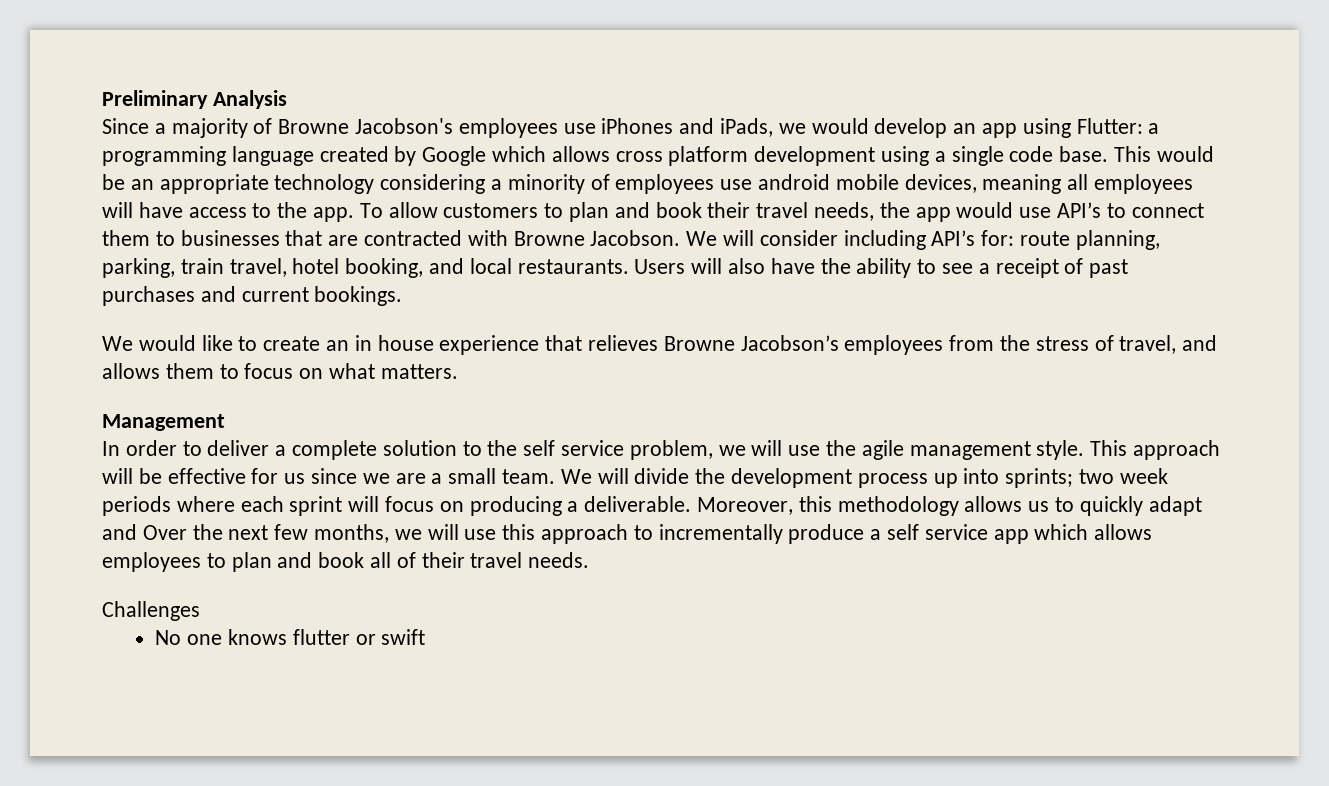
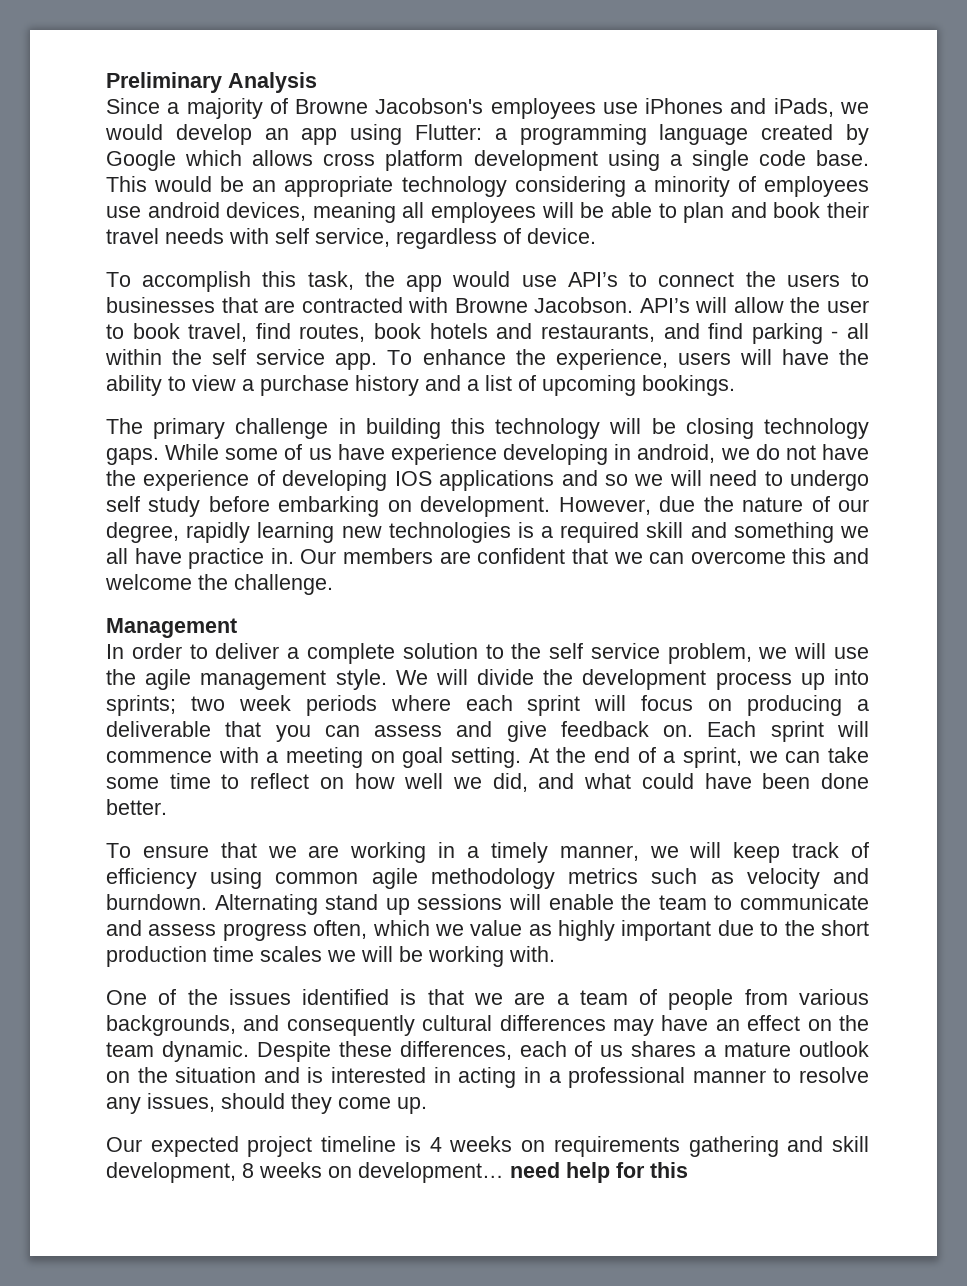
- This would be an appropriate technology considering a minority of employees use android mobile devices, meaning all employees will have access to the app. To allow customers to plan and book their travel needs, the app would use API’s to connect them to businesses that are contracted with Browne Jacobson.
+ This would be an appropriate technology considering a minority of employees use android devices, meaning all employees will be able to plan and book their travel needs with self service, regardless of device.
+ To accomplish this task, the app would use API’s to connect the users to businesses that are contracted with Browne Jacobson.
- We will consider including API’s for: route planning, parking, train travel, hotel booking, and local restaurants. Users will also have the ability to see a receipt of past purchases and current bookings.
- We would like to create an in house experience that relieves Browne Jacobson’s employees from the stress of travel, and allows them to focus on what matters.
+ API’s will allow the user to book travel, find routes, book hotels and restaurants, and find parking - all within the self service app. To enhance the experience, users will have the ability to view a purchase history and a list of upcoming bookings.
+ The primary challenge in building this technology will be closing technology gaps. While some of us have experience developing in android, we do not have the experience of developing IOS applications and so we will need to undergo self study before embarking on development. However, due the nature of our degree, rapidly learning new technologies is a required skill and something we all have practice in. Our members are confident that we can overcome this and welcome the challenge.
- This approach will be effective for us since we are a small team.
- We will divide the development process up into sprints; two week periods where each sprint will focus on producing a deliverable. Moreover, this methodology allows us to quickly adapt and Over the next few months, we will use this approach to incrementally produce a self service app which allows employees to plan and book all of their travel needs.
- Challenges
- No one knows flutter or swift
+ We will divide the development process up into sprints; two week periods where each sprint will focus on producing a deliverable that you can assess and give feedback on. Each sprint will commence with a meeting on goal setting. At the end of a sprint, we can take some time to reflect on how well we did, and what could have been done better.
+ To ensure that we are working in a timely manner, we will keep track of efficiency using common agile methodology metrics such as velocity and burndown. Alternating stand up sessions will enable the team to communicate and assess progress often, which we value as highly important due to the short production time scales we will be working with.
+ One of the issues identified is that we are a team of people from various backgrounds, and consequently cultural differences may have an effect on the team dynamic. Despite these differences, each of us shares a mature outlook on the situation and is interested in acting in a professional manner to resolve any issues, should they come up.
+ Our expected project timeline is 4 weeks on requirements gathering and skill development, 8 weeks on development… need help for this

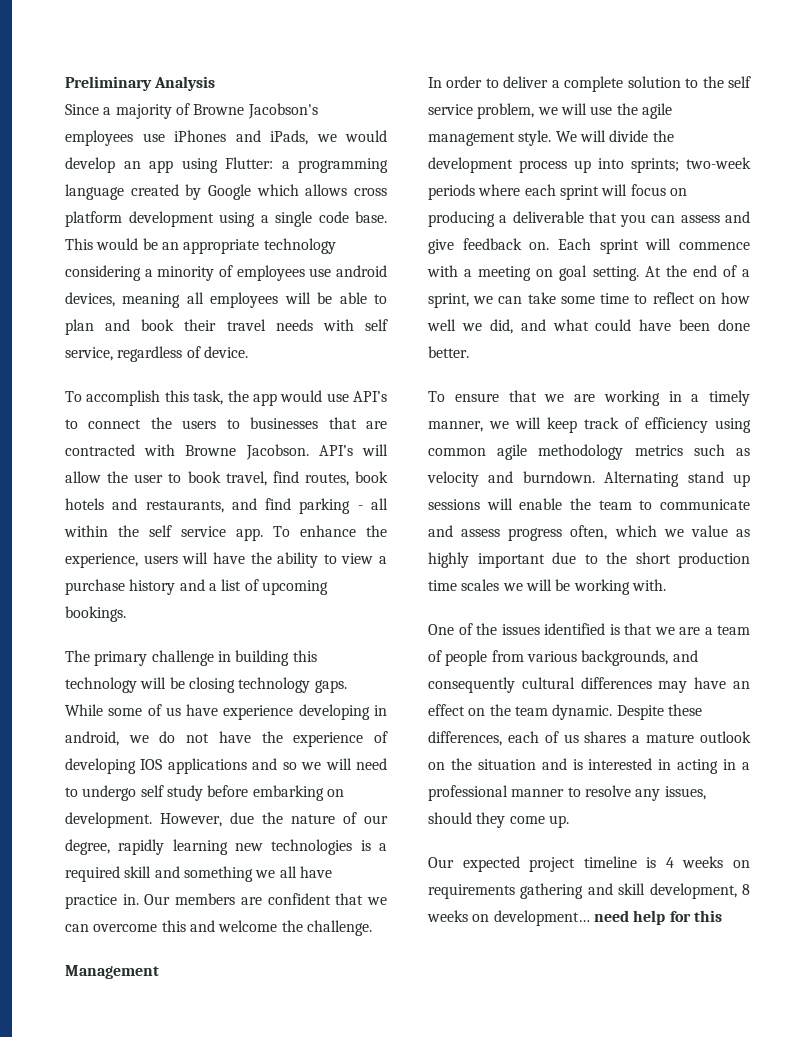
- We will divide the development process up into sprints; two week periods where each sprint will focus on producing a deliverable that you can assess and give feedback on.
+ We will divide the development process up into sprints; two-week periods where each sprint will focus on producing a deliverable that you can assess and give feedback on.

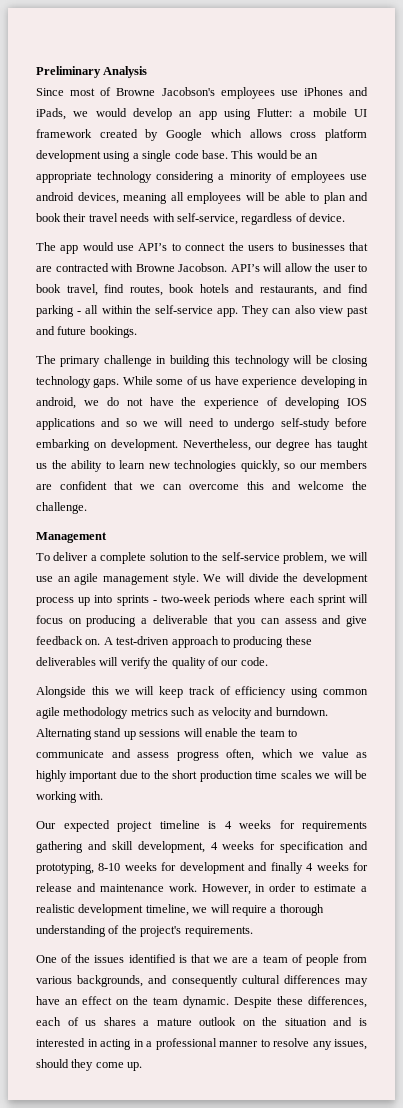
- Since a majority of Browne Jacobson's employees use iPhones and iPads, we would develop an app using Flutter: a programming language created by Google which allows cross platform development using a single code base.
+ Since most of Browne Jacobson's employees use iPhones and iPads, we would develop an app using Flutter: a mobile UI framework created by Google which allows cross platform development using a single code base.
- This would be an appropriate technology considering a minority of employees use android devices, meaning all employees will be able to plan and book their travel needs with self service, regardless of device.
+ This would be an appropriate technology considering a minority of employees use android devices, meaning all employees will be able to plan and book their travel needs with self-service, regardless of device.
- To accomplish this task, the app would use API’s to connect the users to businesses that are contracted with Browne Jacobson.
+ The app would use API’s to connect the users to businesses that are contracted with Browne Jacobson.
- API’s will allow the user to book travel, find routes, book hotels and restaurants, and find parking - all within the self service app. To enhance the experience, users will have the ability to view a purchase history and a list of upcoming bookings.
+ API’s will allow the user to book travel, find routes, book hotels and restaurants, and find parking - all within the self-service app. They can also view past and future bookings.
- While some of us have experience developing in android, we do not have the experience of developing IOS applications and so we will need to undergo self study before embarking on development.
+ While some of us have experience developing in android, we do not have the experience of developing IOS applications and so we will need to undergo self-study before embarking on development.
- However, due the nature of our degree, rapidly learning new technologies is a required skill and something we all have practice in. Our members are confident that we can overcome this and welcome the challenge.
+ Nevertheless, our degree has taught us the ability to learn new technologies quickly, so our members are confident that we can overcome this and welcome the challenge.
- In order to deliver a complete solution to the self service problem, we will use the agile management style.
+ To deliver a complete solution to the self-service problem, we will use an agile management style.
- We will divide the development process up into sprints; two-week periods where each sprint will focus on producing a deliverable that you can assess and give feedback on.
+ We will divide the development process up into sprints - two-week periods where each sprint will focus on producing a deliverable that you can assess and give feedback on.
- Each sprint will commence with a meeting on goal setting. At the end of a sprint, we can take some time to reflect on how well we did, and what could have been done better.
- To ensure that we are working in a timely manner, we will keep track of efficiency using common agile methodology metrics such as velocity and burndown.
+ A test-driven approach to producing these deliverables will verify the quality of our code.
+ Alongside this we will keep track of efficiency using common agile methodology metrics such as velocity and burndown.
+ Our expected project timeline is 4 weeks for requirements gathering and skill development, 4 weeks for specification and prototyping, 8-10 weeks for development and finally 4 weeks for release and maintenance work. However, in order to estimate a realistic development timeline, we will require a thorough understanding of the project's requirements.
- Our expected project timeline is 4 weeks on requirements gathering and skill development, 8 weeks on development… need help for this

